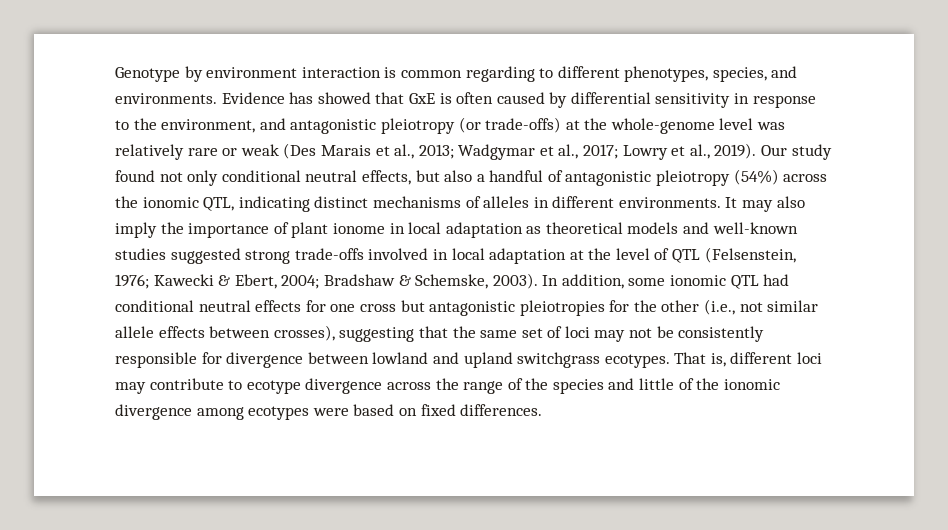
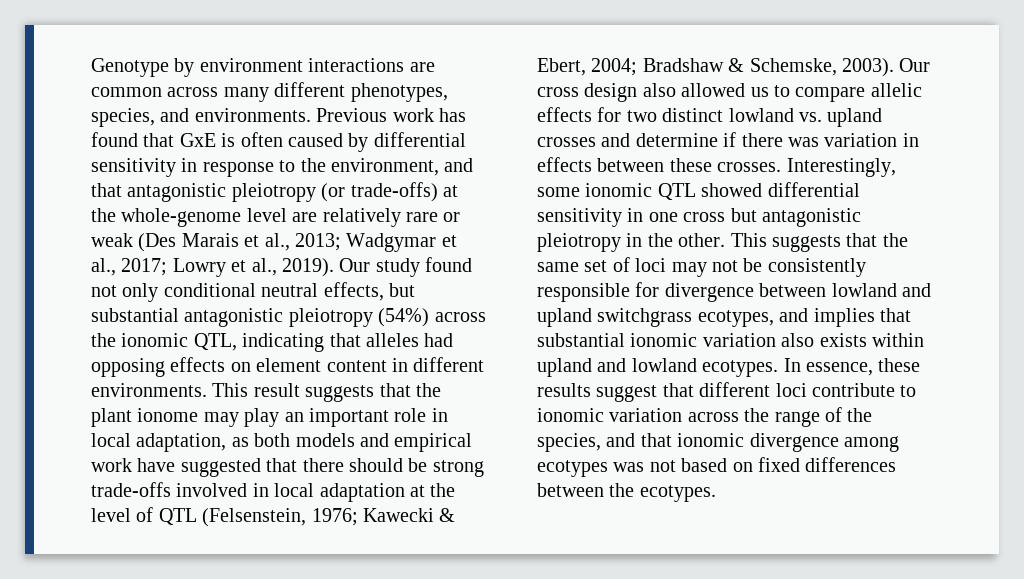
- Genotype by environment interaction is common regarding to different phenotypes, species, and environments.
+ Genotype by environment interactions are common across many different phenotypes, species, and environments.
- Evidence has showed that GxE is often caused by differential sensitivity in response to the environment, and antagonistic pleiotropy (or trade-offs) at the whole-genome level was relatively rare or weak (Des Marais et al., 2013; Wadgymar et al., 2017; Lowry et al., 2019).
+ Previous work has found that GxE is often caused by differential sensitivity in response to the environment, and that antagonistic pleiotropy (or trade-offs) at the whole-genome level are relatively rare or weak (Des Marais et al., 2013; Wadgymar et al., 2017; Lowry et al., 2019).
- Our study found not only conditional neutral effects, but also a handful of antagonistic pleiotropy (54%) across the ionomic QTL, indicating distinct mechanisms of alleles in different environments. It may also imply the importance of plant ionome in local adaptation as theoretical models and well-known studies suggested strong trade-offs involved in local adaptation at the level of QTL (Felsenstein, 1976; Kawecki & Ebert, 2004; Bradshaw & Schemske, 2003).
+ Our study found not only conditional neutral effects, but substantial antagonistic pleiotropy (54%) across the ionomic QTL, indicating that alleles had opposing effects on element content in different environments. This result suggests that the plant ionome may play an important role in local adaptation, as both models and empirical work have suggested that there should be strong trade-offs involved in local adaptation at the level of QTL (Felsenstein, 1976; Kawecki & Ebert, 2004; Bradshaw & Schemske, 2003).
- In addition, some ionomic QTL had conditional neutral effects for one cross but antagonistic pleiotropies for the other (i.e., not similar allele effects between crosses), suggesting that the same set of loci may not be consistently responsible for divergence between lowland and upland switchgrass ecotypes. That is, different loci may contribute to ecotype divergence across the range of the species and little of the ionomic divergence among ecotypes were based on fixed differences.
+ Our cross design also allowed us to compare allelic effects for two distinct lowland vs. upland crosses and determine if there was variation in effects between these crosses. Interestingly, some ionomic QTL showed differential sensitivity in one cross but antagonistic pleiotropy in the other. This suggests that the same set of loci may not be consistently responsible for divergence between lowland and upland switchgrass ecotypes, and implies that substantial ionomic variation also exists within upland and lowland ecotypes. In essence, these results suggest that different loci contribute to ionomic variation across the range of the species, and that ionomic divergence among ecotypes was not based on fixed differences between the ecotypes.

